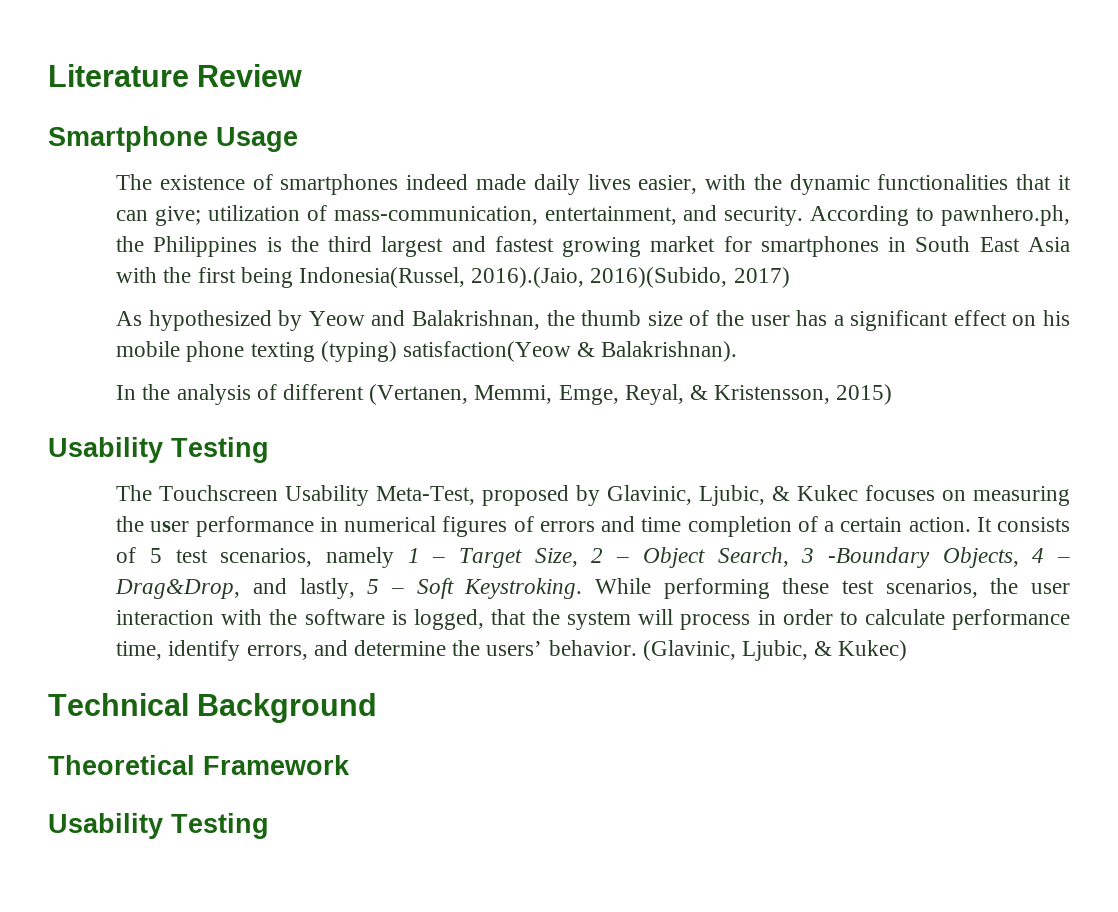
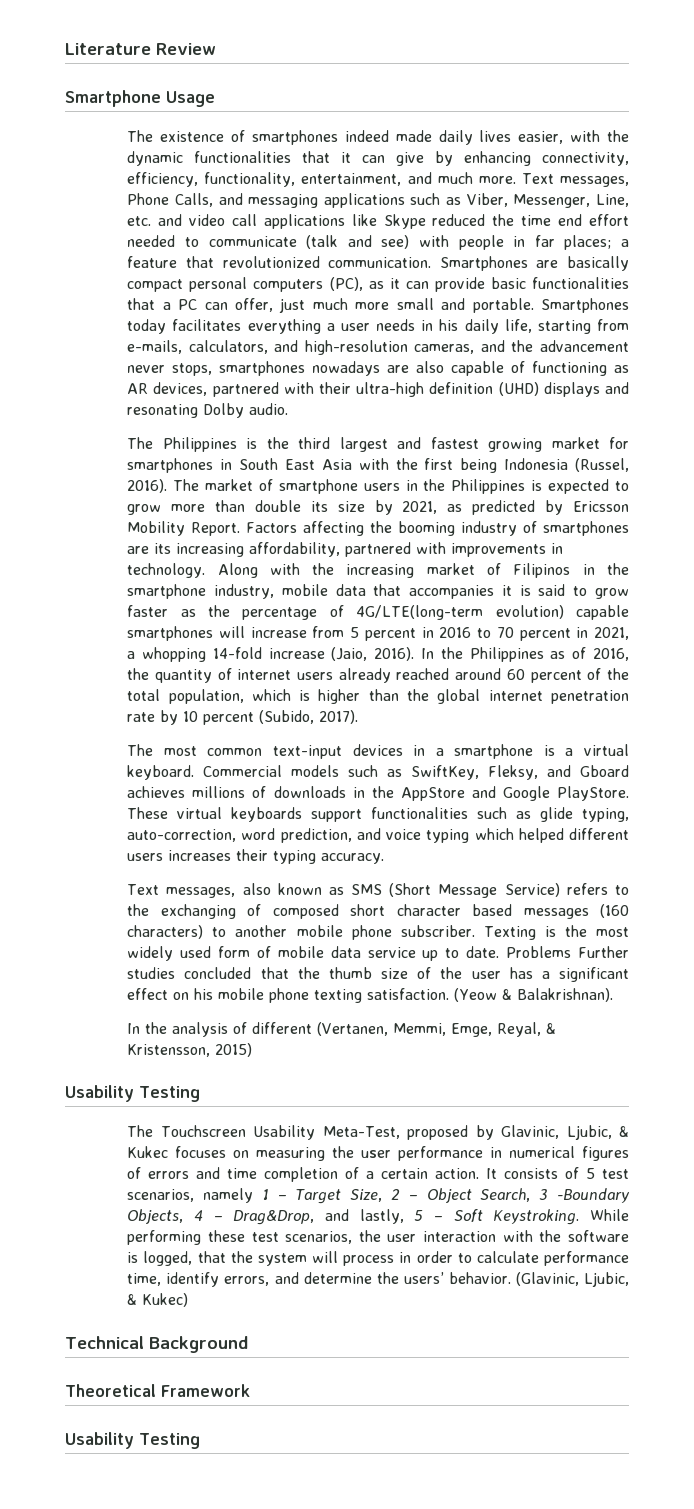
- The existence of smartphones indeed made daily lives easier, with the dynamic functionalities that it can give; utilization of mass-communication, entertainment, and security. According to pawnhero.ph, the Philippines is the third largest and fastest growing market for smartphones in South East Asia with the first being Indonesia(Russel, 2016).(Jaio, 2016)(Subido, 2017)
- As hypothesized by Yeow and Balakrishnan, the thumb size of the user has a significant effect on his mobile phone texting (typing) satisfaction(Yeow & Balakrishnan).
+ The existence of smartphones indeed made daily lives easier, with the dynamic functionalities that it can give by enhancing connectivity, efficiency, functionality, entertainment, and much more. Text messages, Phone Calls, and messaging applications such as Viber, Messenger, Line, etc. and video call applications like Skype reduced the time end effort needed to communicate (talk and see) with people in far places; a feature that revolutionized communication. Smartphones are basically compact personal computers (PC), as it can provide basic functionalities that a PC can offer, just much more small and portable. Smartphones today facilitates everything a user needs in his daily life, starting from e-mails, calculators, and high-resolution cameras, and the advancement never stops, smartphones nowadays are also capable of functioning as AR devices, partnered with their ultra-high definition (UHD) displays and resonating Dolby audio.
+ The Philippines is the third largest and fastest growing market for smartphones in South East Asia with the first being Indonesia (Russel, 2016). The market of smartphone users in the Philippines is expected to grow more than double its size by 2021, as predicted by Ericsson Mobility Report. Factors affecting the booming industry of smartphones are its increasing affordability, partnered with improvements in technology. Along with the increasing market of Filipinos in the smartphone industry, mobile data that accompanies it is said to grow faster as the percentage of 4G/LTE(long-term evolution) capable smartphones will increase from 5 percent in 2016 to 70 percent in 2021, a whopping 14-fold increase (Jaio, 2016). In the Philippines as of 2016, the quantity of internet users already reached around 60 percent of the total population, which is higher than the global internet penetration rate by 10 percent (Subido, 2017).
+ The most common text-input devices in a smartphone is a virtual keyboard. Commercial models such as SwiftKey, Fleksy, and Gboard achieves millions of downloads in the AppStore and Google PlayStore. These virtual keyboards support functionalities such as glide typing, auto-correction, word prediction, and voice typing which helped different users increases their typing accuracy.
+ Text messages, also known as SMS (Short Message Service) refers to the exchanging of composed short character based messages (160 characters) to another mobile phone subscriber. Texting is the most widely used form of mobile data service up to date. Problems Further studies concluded that the thumb size of the user has a significant effect on his mobile phone texting satisfaction. (Yeow & Balakrishnan).

